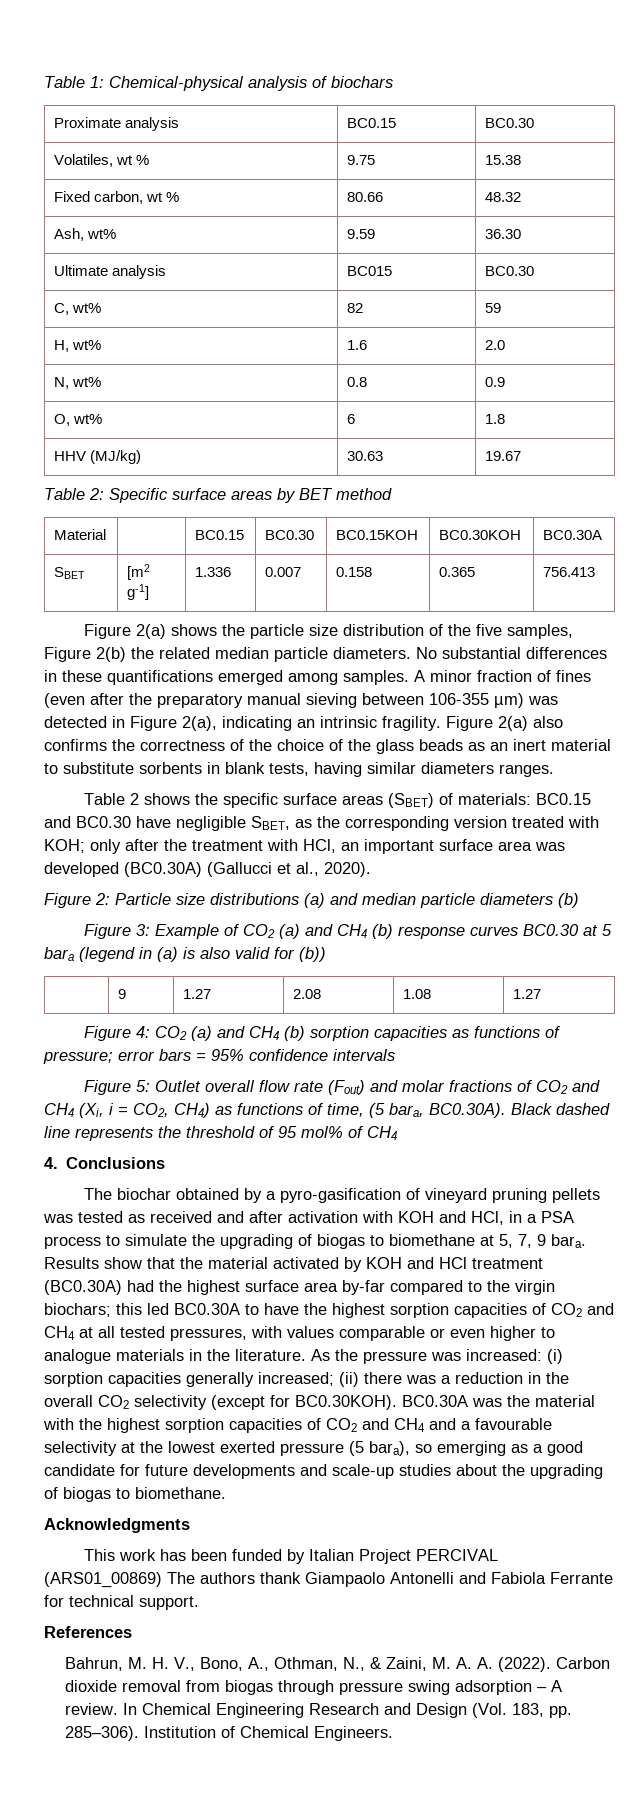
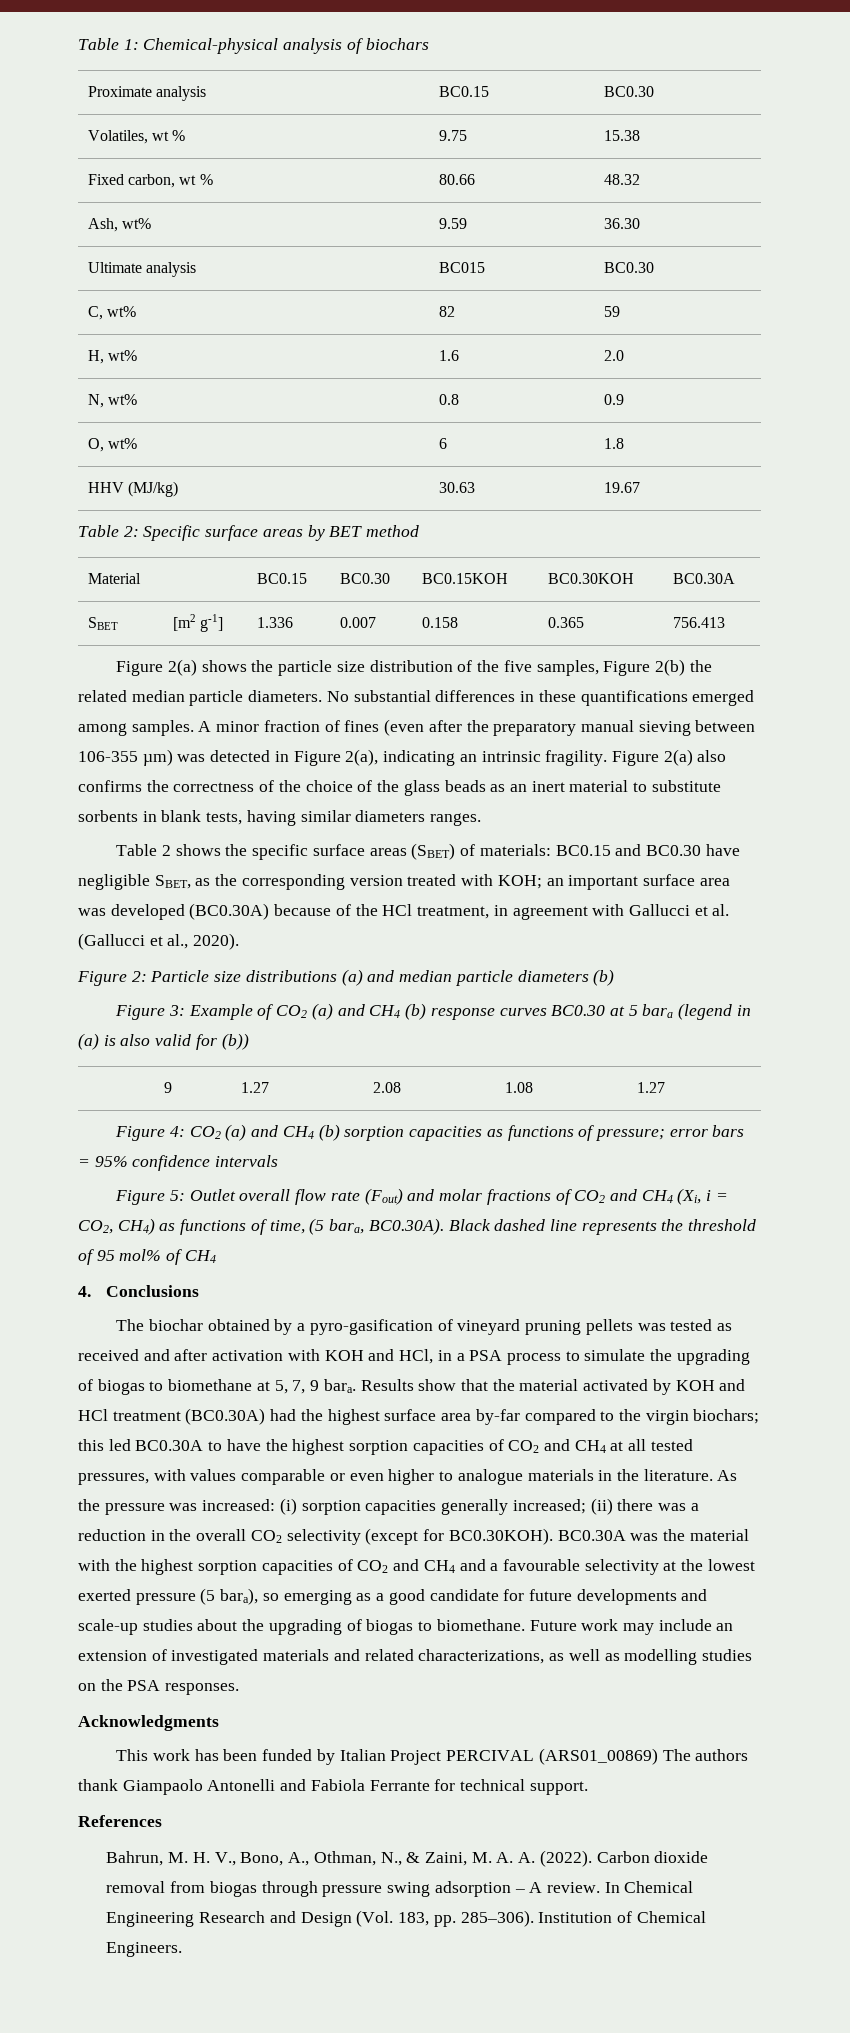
- Table 2 shows the specific surface areas (SBET) of materials: BC0.15 and BC0.30 have negligible SBET, as the corresponding version treated with KOH; only after the treatment with HCl, an important surface area was developed (BC0.30A) (Gallucci et al., 2020).
+ Table 2 shows the specific surface areas (SBET) of materials: BC0.15 and BC0.30 have negligible SBET, as the corresponding version treated with KOH; an important surface area was developed (BC0.30A) because of the HCl treatment, in agreement with Gallucci et al. (Gallucci et al., 2020).
+ Future work may include an extension of investigated materials and related characterizations, as well as modelling studies on the PSA responses.

